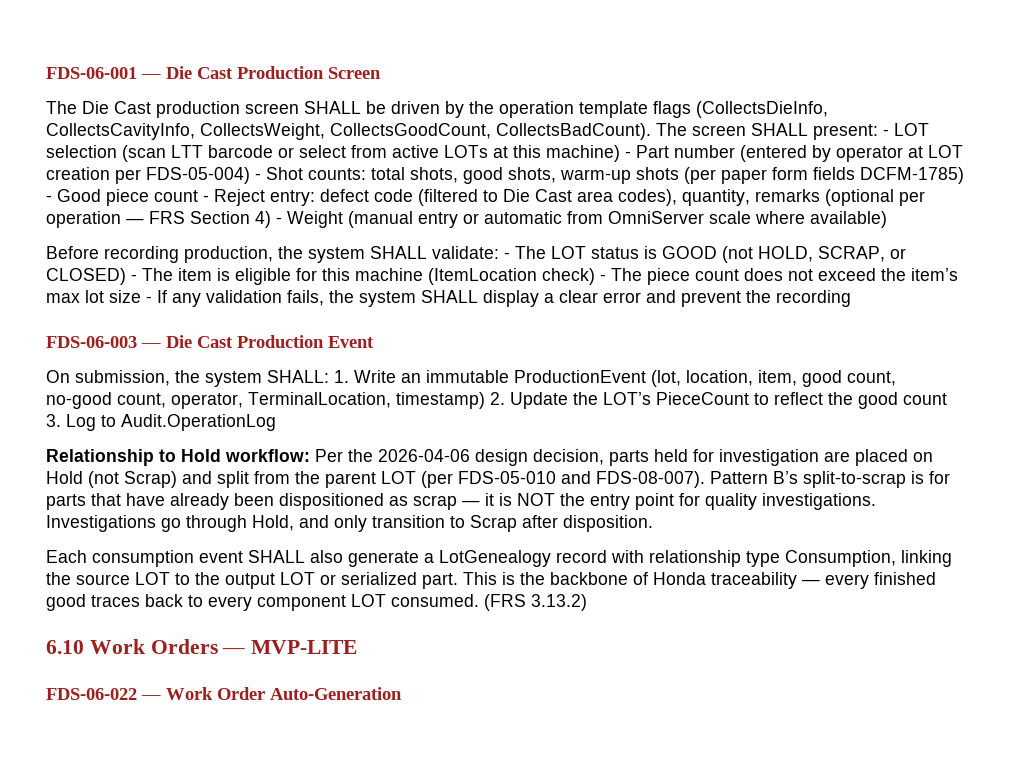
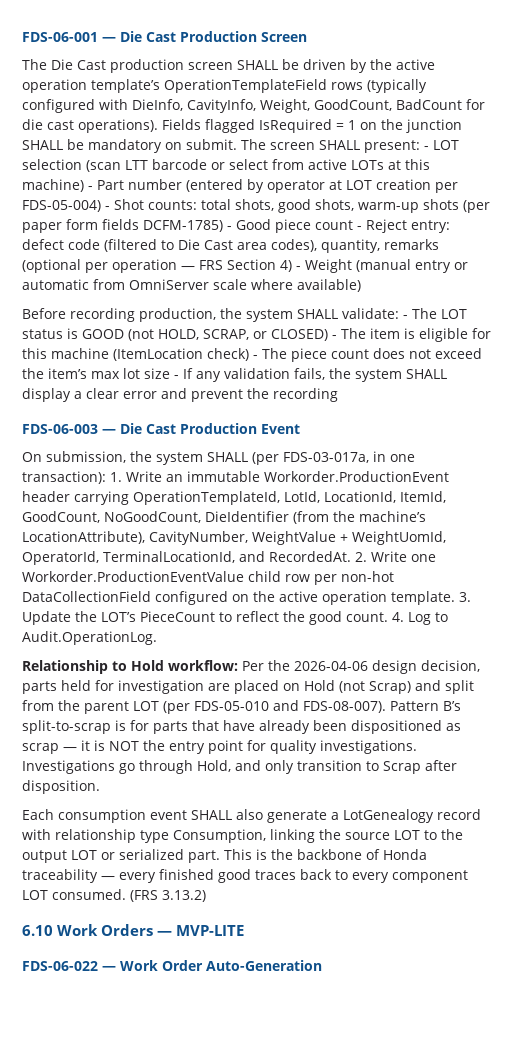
- The Die Cast production screen SHALL be driven by the operation template flags (CollectsDieInfo, CollectsCavityInfo, CollectsWeight, CollectsGoodCount, CollectsBadCount).
+ The Die Cast production screen SHALL be driven by the active operation template’s OperationTemplateField rows (typically configured with DieInfo, CavityInfo, Weight, GoodCount, BadCount for die cast operations). Fields flagged IsRequired = 1 on the junction SHALL be mandatory on submit.
- On submission, the system SHALL: 1. Write an immutable ProductionEvent (lot, location, item, good count, no-good count, operator, TerminalLocation, timestamp) 2. Update the LOT’s PieceCount to reflect the good count 3. Log to Audit.OperationLog
+ On submission, the system SHALL (per FDS-03-017a, in one transaction): 1. Write an immutable Workorder.ProductionEvent header carrying OperationTemplateId, LotId, LocationId, ItemId, GoodCount, NoGoodCount, DieIdentifier (from the machine’s LocationAttribute), CavityNumber, WeightValue + WeightUomId, OperatorId, TerminalLocationId, and RecordedAt. 2. Write one Workorder.ProductionEventValue child row per non-hot DataCollectionField configured on the active operation template. 3. Update the LOT’s PieceCount to reflect the good count. 4. Log to Audit.OperationLog.

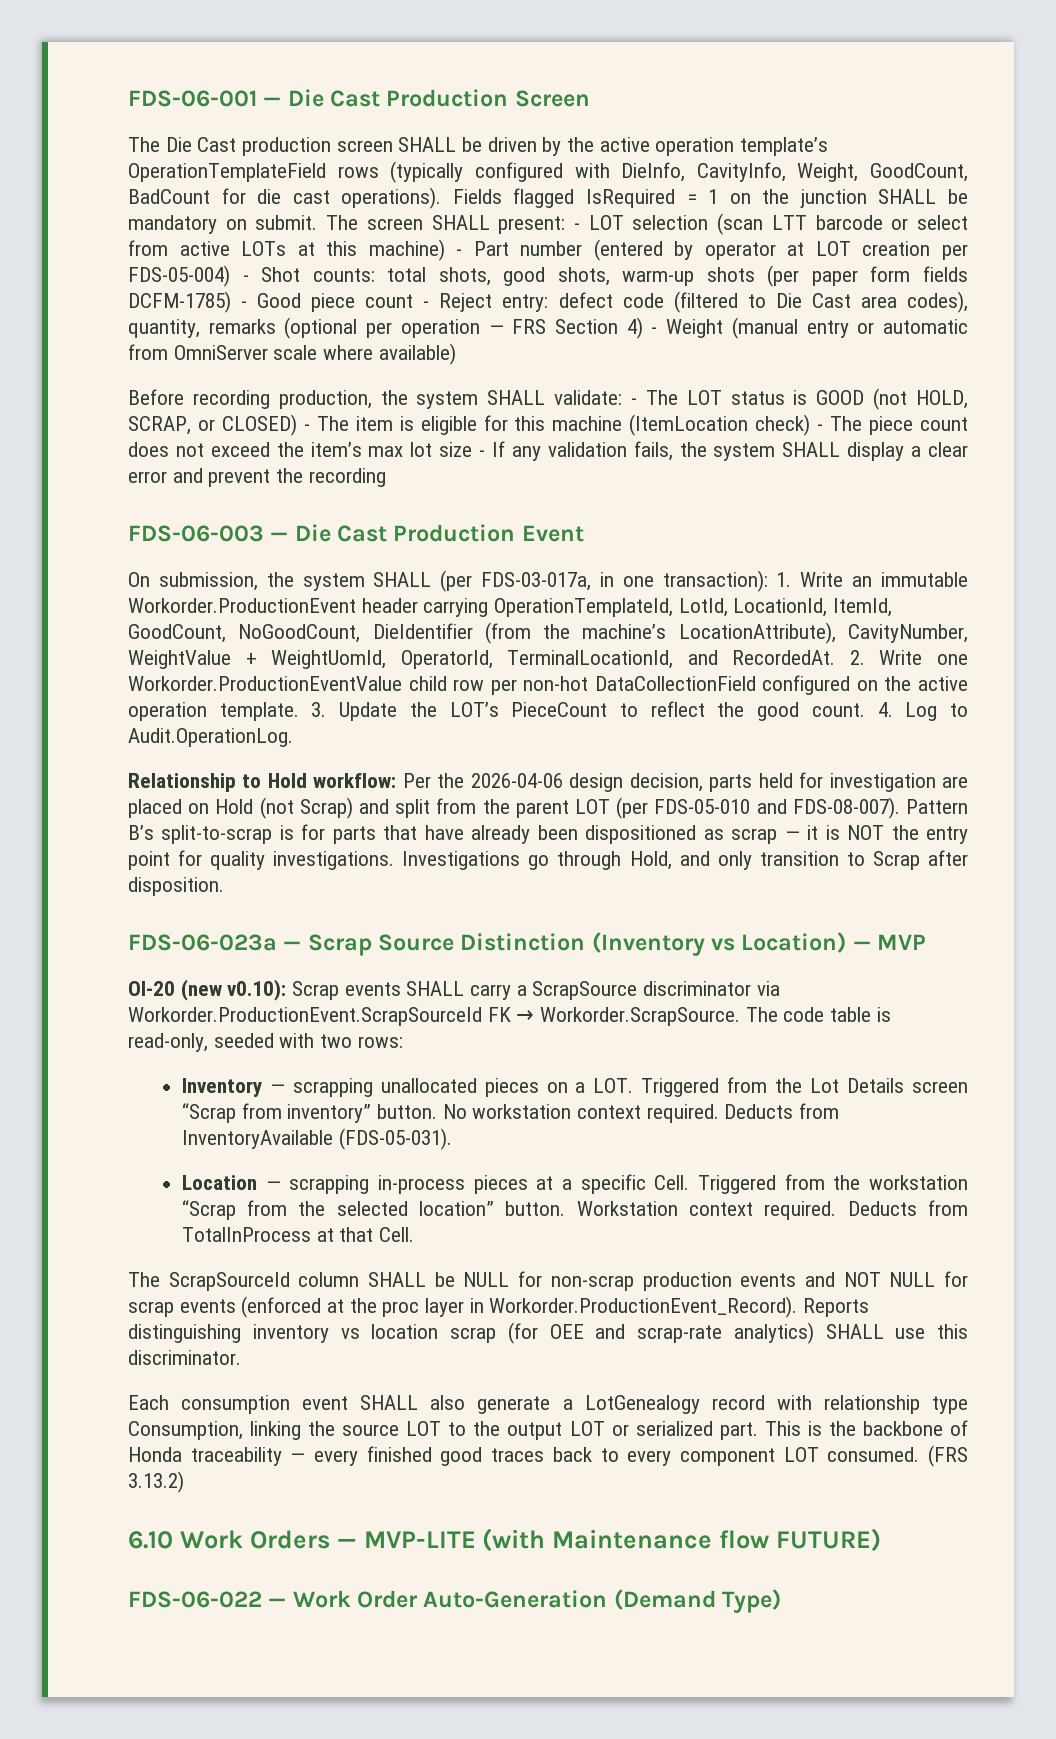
+ FDS-06-023a — Scrap Source Distinction (Inventory vs Location) — MVP
+ OI-20 (new v0.10): Scrap events SHALL carry a ScrapSource discriminator via Workorder.ProductionEvent.ScrapSourceId FK → Workorder.ScrapSource. The code table is read-only, seeded with two rows:
+ Inventory — scrapping unallocated pieces on a LOT. Triggered from the Lot Details screen “Scrap from inventory” button. No workstation context required. Deducts from InventoryAvailable (FDS-05-031).
+ Location — scrapping in-process pieces at a specific Cell. Triggered from the workstation “Scrap from the selected location” button. Workstation context required. Deducts from TotalInProcess at that Cell.
+ The ScrapSourceId column SHALL be NULL for non-scrap production events and NOT NULL for scrap events (enforced at the proc layer in Workorder.ProductionEvent_Record). Reports distinguishing inventory vs location scrap (for OEE and scrap-rate analytics) SHALL use this discriminator.
- 6.10 Work Orders — MVP-LITE
+ 6.10 Work Orders — MVP-LITE (with Maintenance flow FUTURE)
- FDS-06-022 — Work Order Auto-Generation
+ FDS-06-022 — Work Order Auto-Generation (Demand Type)

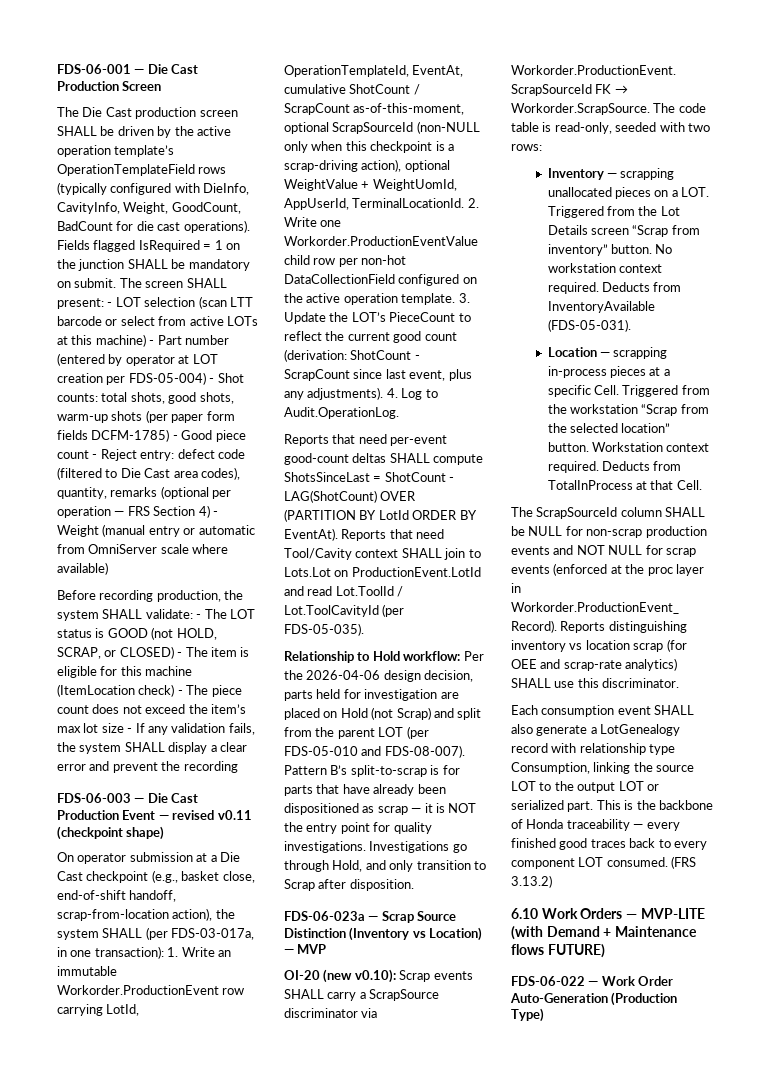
- FDS-06-003 — Die Cast Production Event
- On submission, the system SHALL (per FDS-03-017a, in one transaction): 1. Write an immutable Workorder.ProductionEvent header carrying OperationTemplateId, LotId, LocationId, ItemId, GoodCount, NoGoodCount, DieIdentifier (from the machine’s LocationAttribute), CavityNumber, WeightValue + WeightUomId, OperatorId, TerminalLocationId, and RecordedAt.
+ FDS-06-003 — Die Cast Production Event — revised v0.11 (checkpoint shape)
+ On operator submission at a Die Cast checkpoint (e.g., basket close, end-of-shift handoff, scrap-from-location action), the system SHALL (per FDS-03-017a, in one transaction): 1. Write an immutable Workorder.ProductionEvent row carrying LotId, OperationTemplateId, EventAt, cumulative ShotCount / ScrapCount as-of-this-moment, optional ScrapSourceId (non-NULL only when this checkpoint is a scrap-driving action), optional WeightValue + WeightUomId, AppUserId, TerminalLocationId.
- 3. Update the LOT’s PieceCount to reflect the good count. 4. Log to Audit.OperationLog.
+ 3. Update the LOT’s PieceCount to reflect the current good count (derivation: ShotCount - ScrapCount since last event, plus any adjustments). 4. Log to Audit.OperationLog.
+ Reports that need per-event good-count deltas SHALL compute ShotsSinceLast = ShotCount - LAG(ShotCount) OVER (PARTITION BY LotId ORDER BY EventAt). Reports that need Tool/Cavity context SHALL join to Lots.Lot on ProductionEvent.LotId and read Lot.ToolId / Lot.ToolCavityId (per FDS-05-035).
- 6.10 Work Orders — MVP-LITE (with Maintenance flow FUTURE)
+ 6.10 Work Orders — MVP-LITE (with Demand + Maintenance flows FUTURE)
- FDS-06-022 — Work Order Auto-Generation (Demand Type)
+ FDS-06-022 — Work Order Auto-Generation (Production Type)

